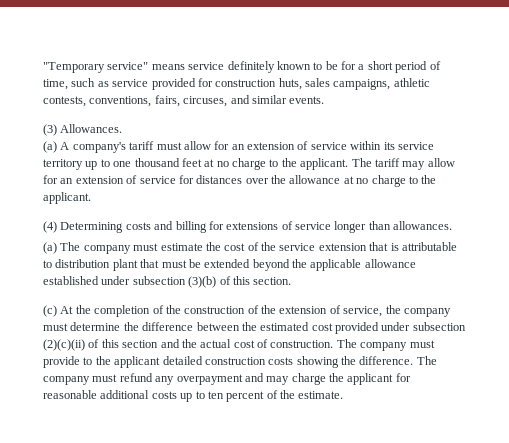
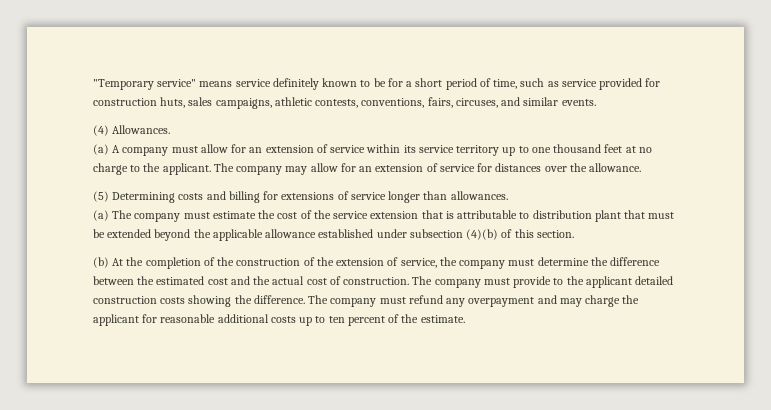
- (3) Allowances.
+ (4) Allowances.
- (a) A company's tariff must allow for an extension of service within its service territory up to one thousand feet at no charge to the applicant.
+ (a) A company must allow for an extension of service within its service territory up to one thousand feet at no charge to the applicant.
- The tariff may allow for an extension of service for distances over the allowance at no charge to the applicant.
- (4) Determining costs and billing for extensions of service longer than allowances.
+ The company may allow for an extension of service for distances over the allowance.
+ (5) Determining costs and billing for extensions of service longer than allowances.
- (a) The company must estimate the cost of the service extension that is attributable to distribution plant that must be extended beyond the applicable allowance established under subsection (3)(b) of this section.
+ (a) The company must estimate the cost of the service extension that is attributable to distribution plant that must be extended beyond the applicable allowance established under subsection (4)(b) of this section.
- (c) At the completion of the construction of the extension of service, the company must determine the difference between the estimated cost provided under subsection (2)(c)(ii) of this section and the actual cost of construction.
+ (b) At the completion of the construction of the extension of service, the company must determine the difference between the estimated cost and the actual cost of construction.

